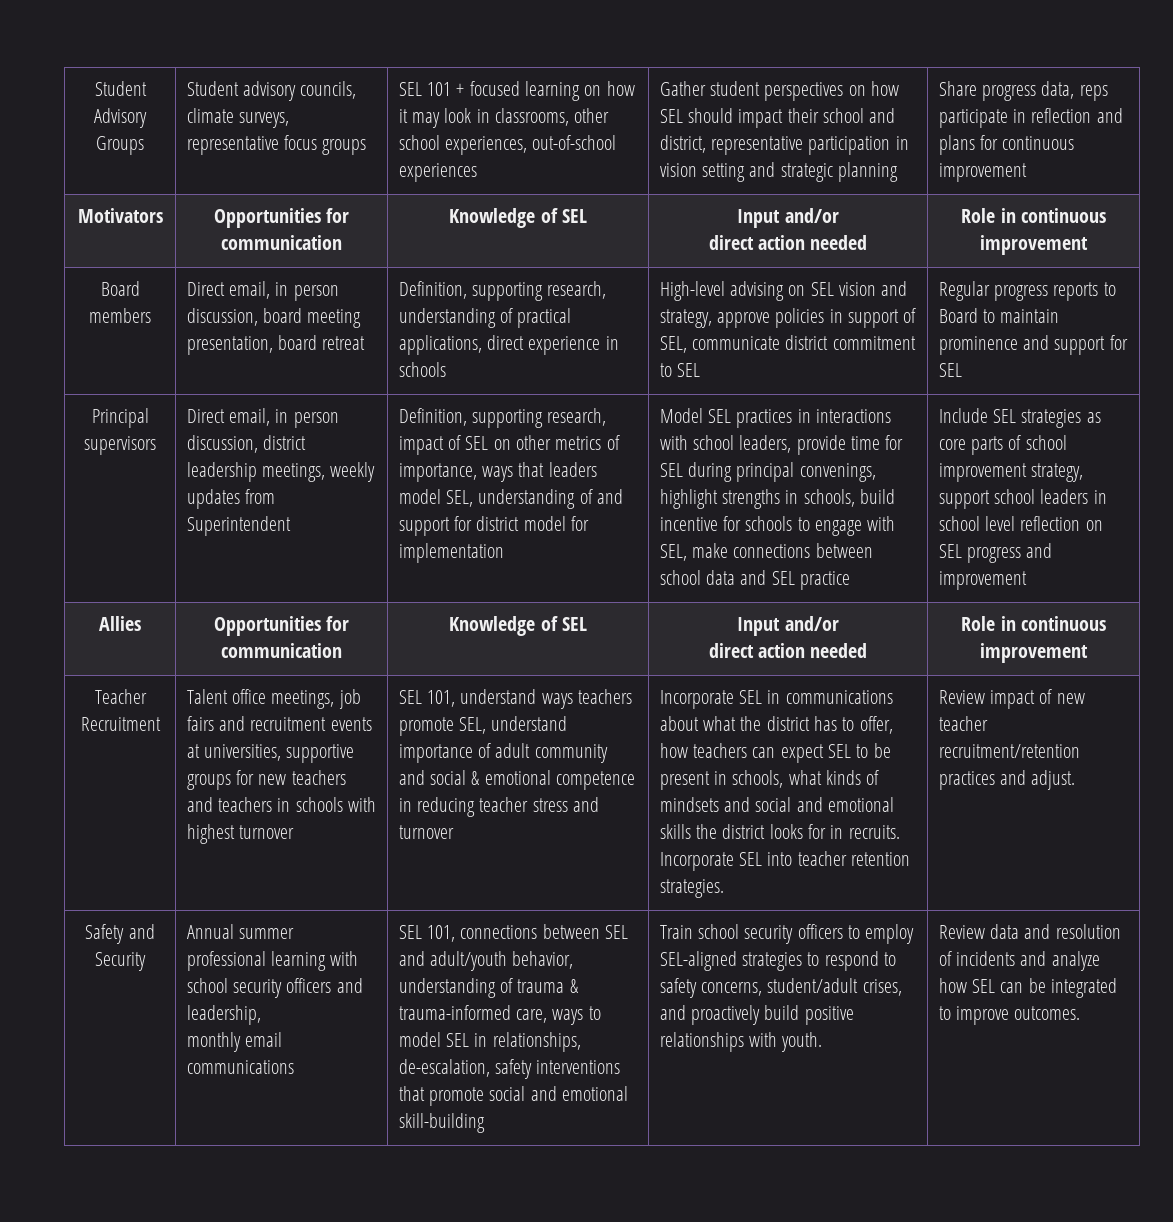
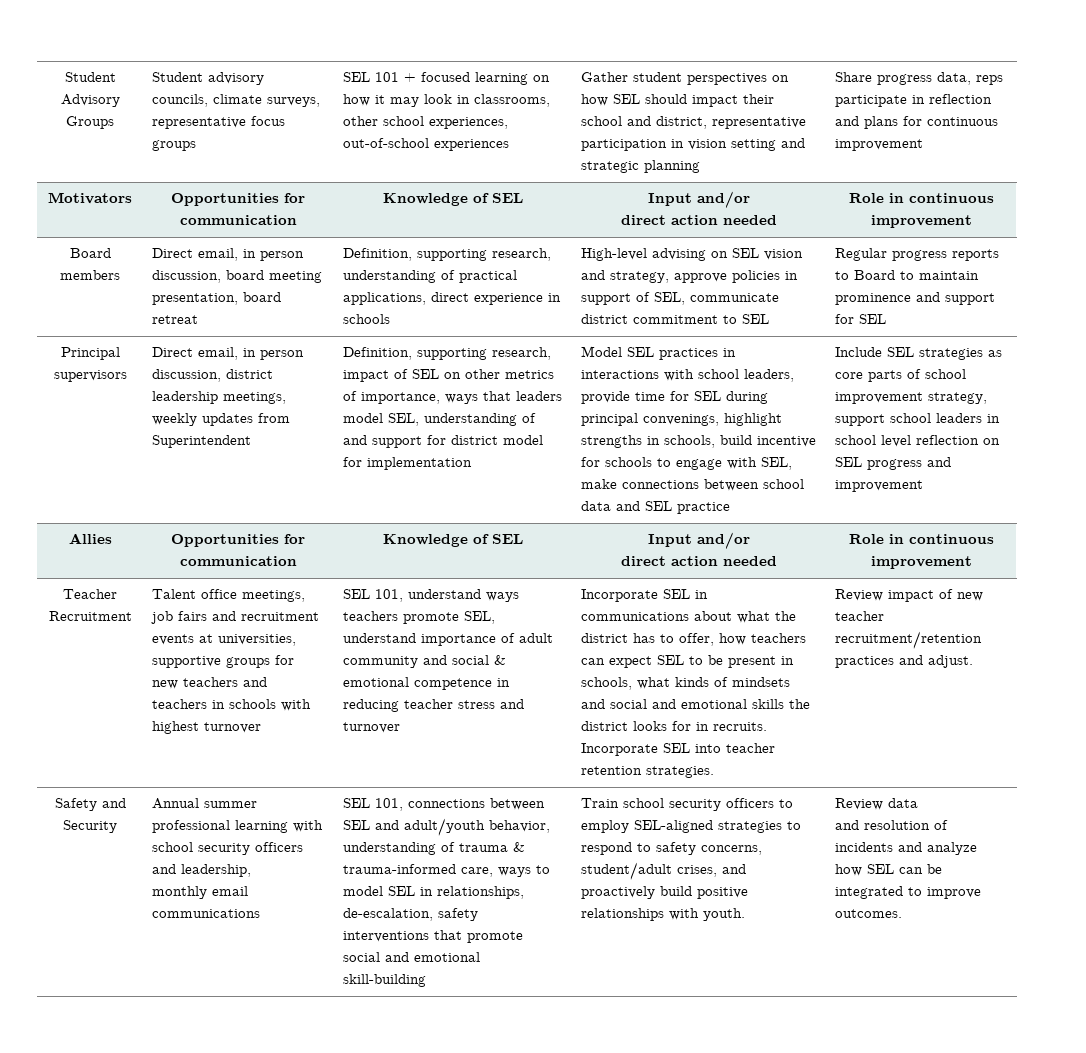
- Review data and resolution of incidents and analyze how SEL can be integrated to improve outcomes.
+ Review data
+ and resolution of incidents and analyze how SEL can be integrated to improve outcomes.

